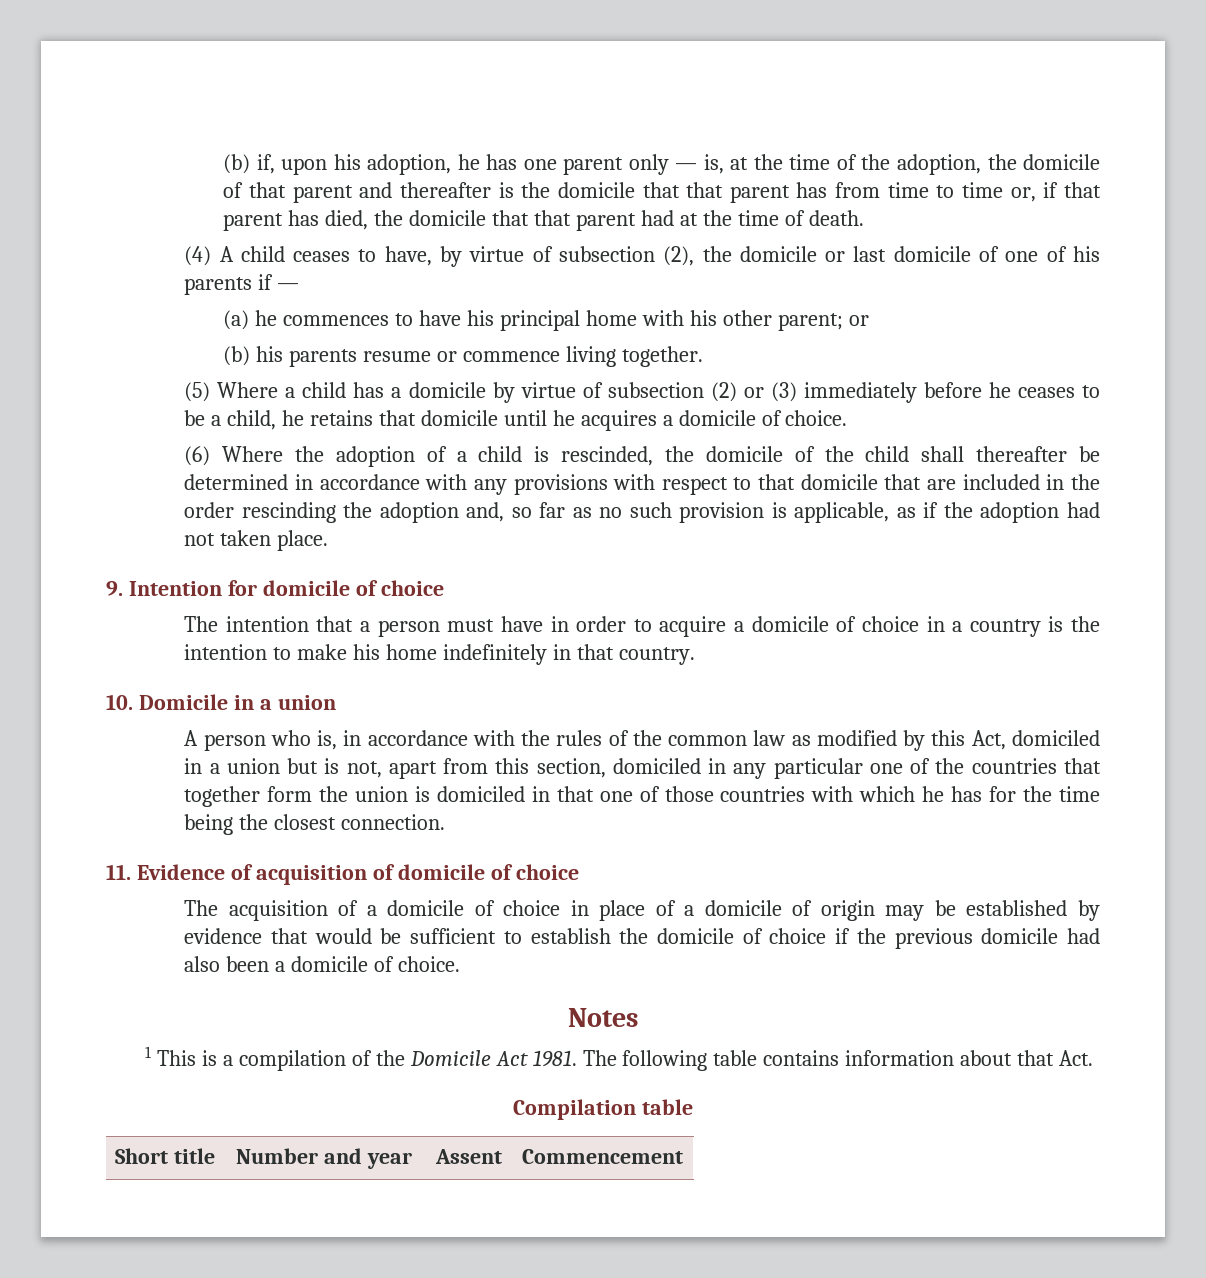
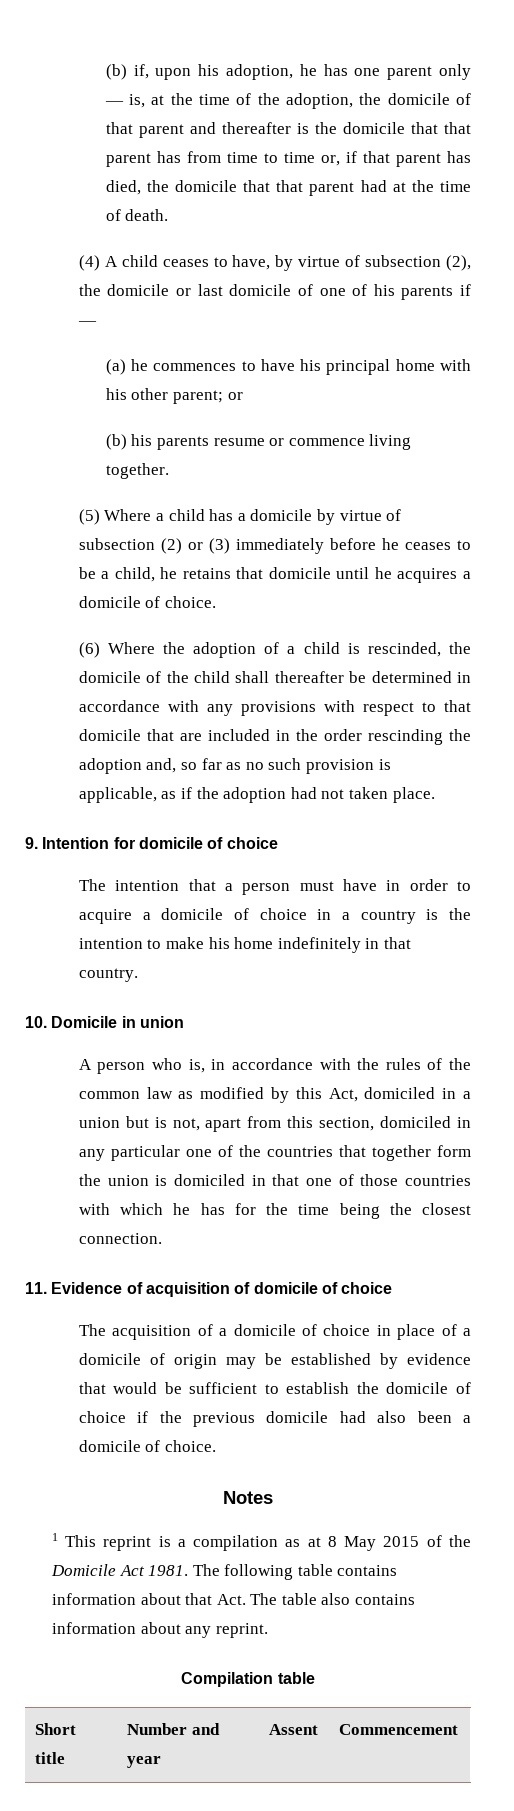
- 10. Domicile in a union
+ 10. Domicile in union
- 1 This is a compilation of the Domicile Act 1981.
+ 1 This reprint is a compilation as at 8 May 2015 of the Domicile Act 1981.
- The following table contains information about that Act.
+ The following table contains information about that Act. The table also contains information about any reprint.

